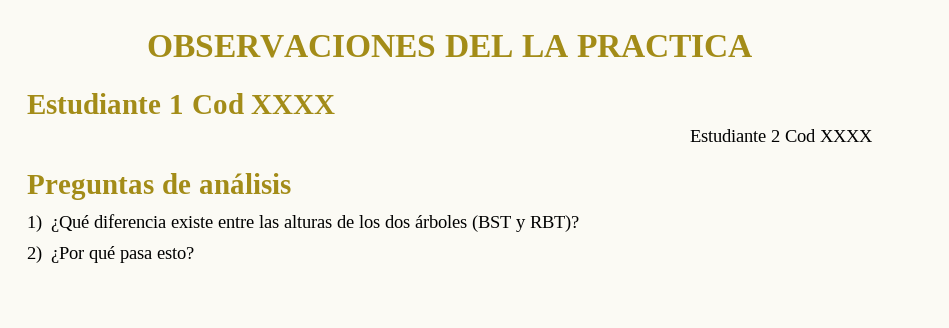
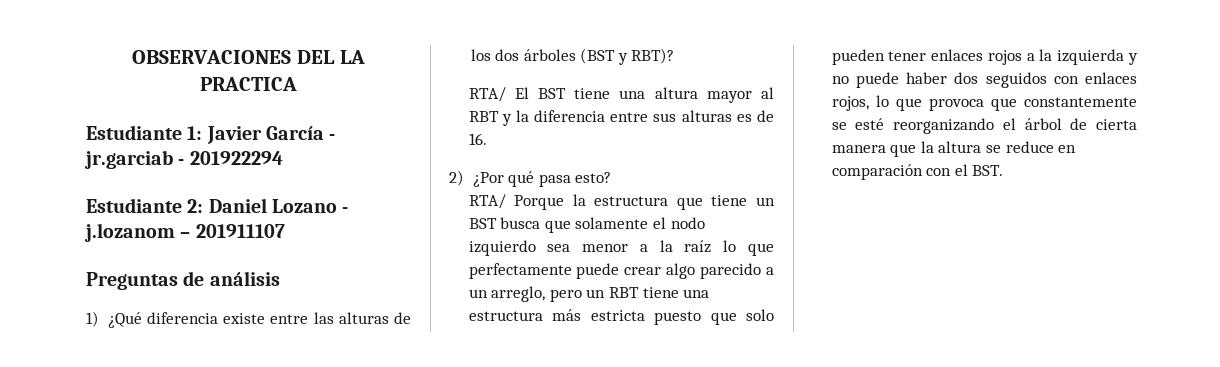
- Estudiante 1 Cod XXXX
- Estudiante 2 Cod XXXX
+ Estudiante 1: Javier García - jr.garciab - 201922294
+ Estudiante 2: Daniel Lozano - j.lozanom – 201911107
+ RTA/ El BST tiene una altura mayor al RBT y la diferencia entre sus alturas es de 16.
+ RTA/ Porque la estructura que tiene un BST busca que solamente el nodo izquierdo sea menor a la raíz lo que perfectamente puede crear algo parecido a un arreglo, pero un RBT tiene una estructura más estricta puesto que solo pueden tener enlaces rojos a la izquierda y no puede haber dos seguidos con enlaces rojos, lo que provoca que constantemente se esté reorganizando el árbol de cierta manera que la altura se reduce en comparación con el BST.

